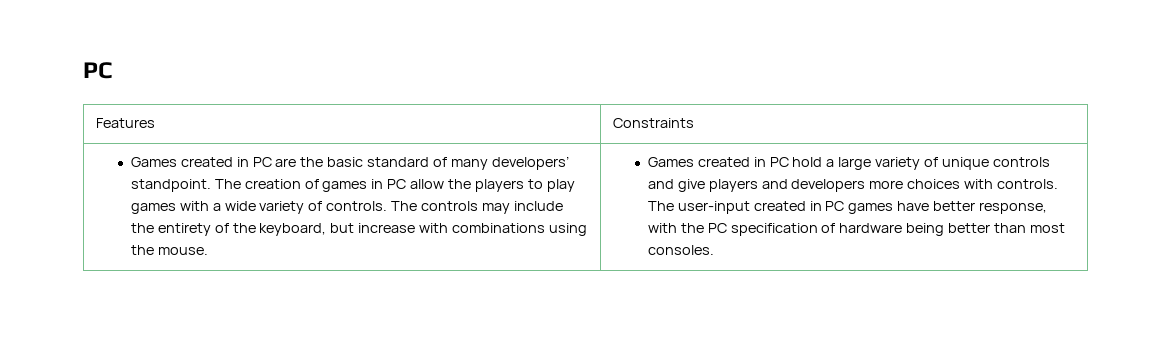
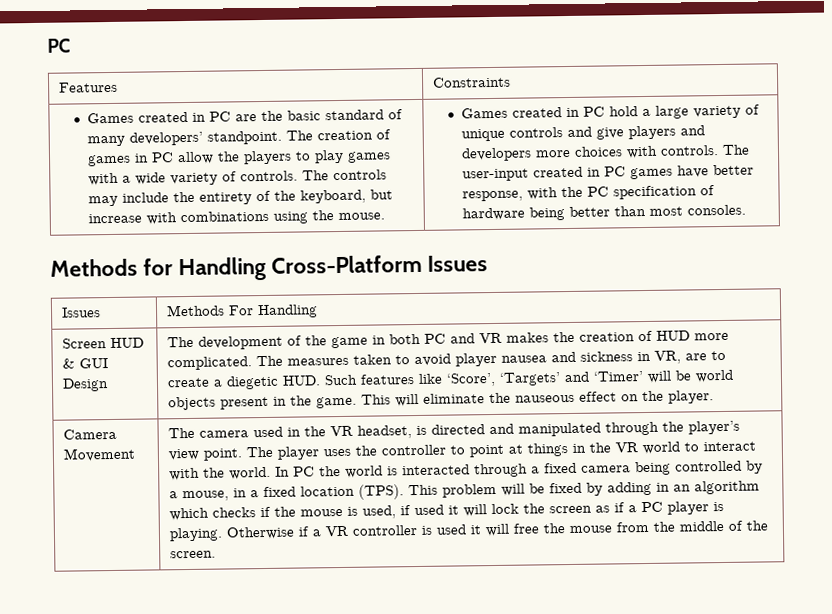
+ Methods for Handling Cross-Platform Issues
+ Issues | Methods For Handling
+ Screen HUD & GUI Design | The development of the game in both PC and VR makes the creation of HUD more complicated. The measures taken to avoid player nausea and sickness in VR, are to create a diegetic HUD. Such features like ‘Score’, ‘Targets’ and ‘Timer’ will be world objects present in the game. This will eliminate the nauseous effect on the player.
+ Camera Movement | The camera used in the VR headset, is directed and manipulated through the player’s view point. The player uses the controller to point at things in the VR world to interact with the world. In PC the world is interacted through a fixed camera being controlled by a mouse, in a fixed location (TPS). This problem will be fixed by adding in an algorithm which checks if the mouse is used, if used it will lock the screen as if a PC player is playing. Otherwise if a VR controller is used it will free the mouse from the middle of the screen.

